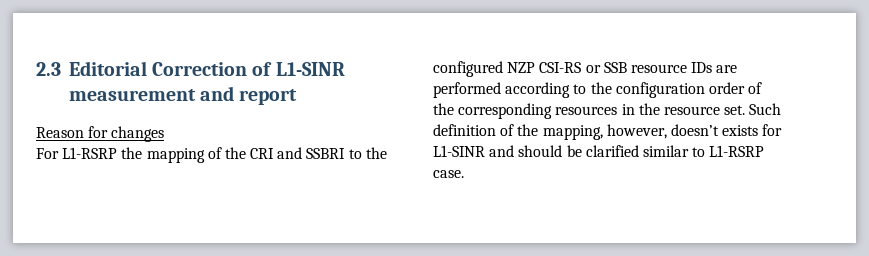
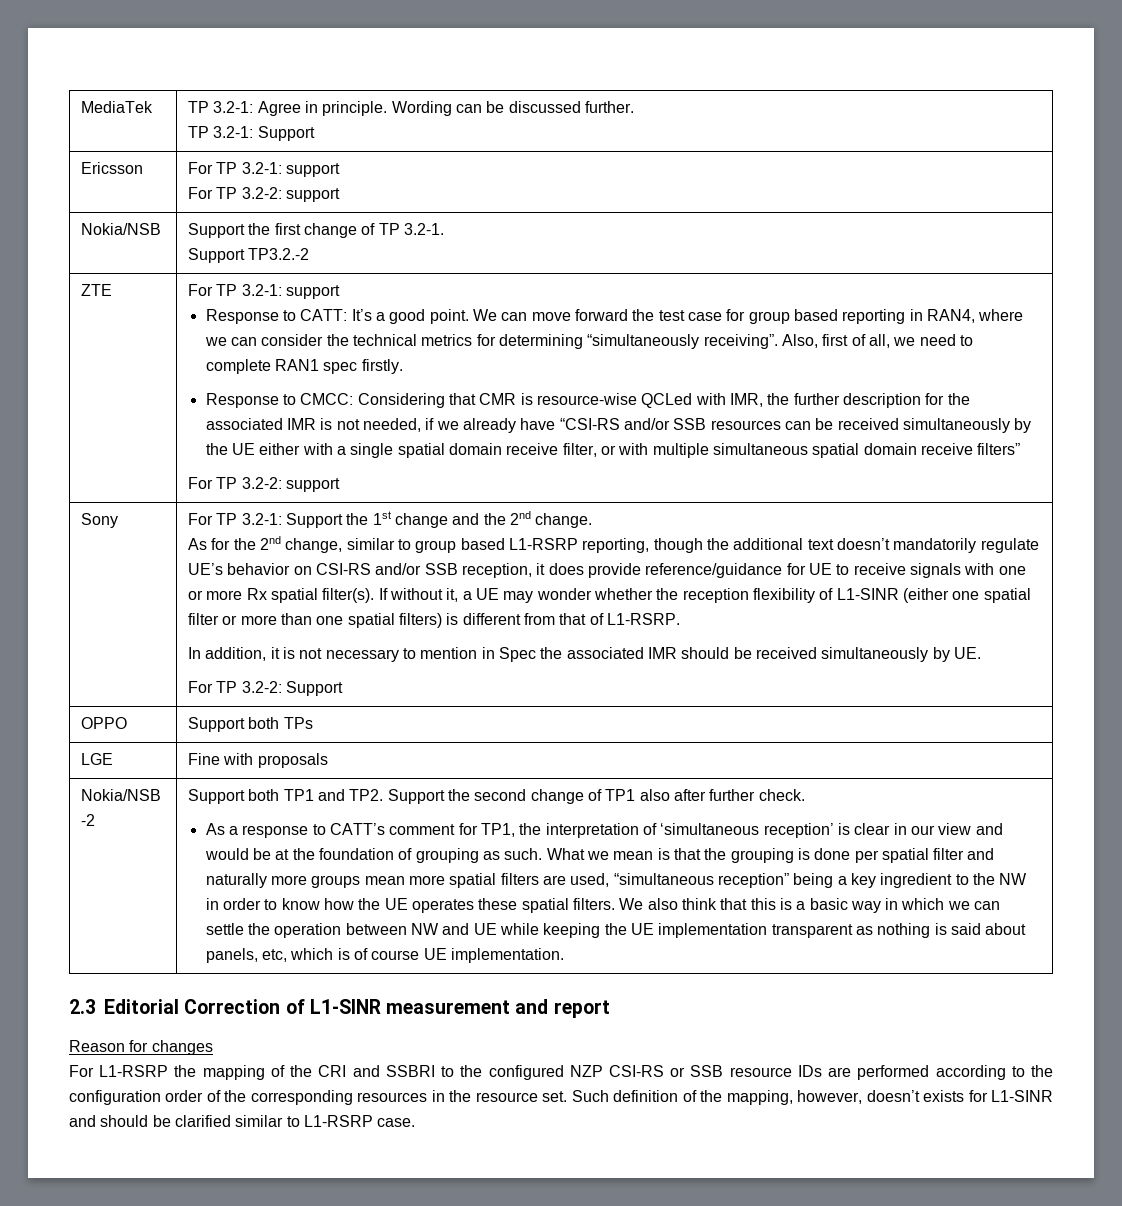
+ MediaTek | TP 3.2-1: Agree in principle. Wording can be discussed further.
+ TP 3.2-1: Support
+ Ericsson | For TP 3.2-1: support
+ For TP 3.2-2: support
+ Nokia/NSB | Support the first change of TP 3.2-1.
+ Support TP3.2.-2
+ ZTE | For TP 3.2-1: support
+ Response to CATT: It’s a good point. We can move forward the test case for group based reporting in RAN4, where we can consider the technical metrics for determining “simultaneously receiving”. Also, first of all, we need to complete RAN1 spec firstly.
+ Response to CMCC: Considering that CMR is resource-wise QCLed with IMR, the further description for the associated IMR is not needed, if we already have “CSI-RS and/or SSB resources can be received simultaneously by the UE either with a single spatial domain receive filter, or with multiple simultaneous spatial domain receive filters”
+ For TP 3.2-2: support
+ Sony | For TP 3.2-1: Support the 1st change and the 2nd change.
+ As for the 2nd change, similar to group based L1-RSRP reporting, though the additional text doesn’t mandatorily regulate UE’s behavior on CSI-RS and/or SSB reception, it does provide reference/guidance for UE to receive signals with one or more Rx spatial filter(s). If without it, a UE may wonder whether the reception flexibility of L1-SINR (either one spatial filter or more than one spatial filters) is different from that of L1-RSRP.
+ In addition, it is not necessary to mention in Spec the associated IMR should be received simultaneously by UE.
+ For TP 3.2-2: Support
+ OPPO | Support both TPs
+ LGE | Fine with proposals
+ Nokia/NSB -2 | Support both TP1 and TP2. Support the second change of TP1 also after further check.
+ As a response to CATT’s comment for TP1, the interpretation of ‘simultaneous reception’ is clear in our view and would be at the foundation of grouping as such. What we mean is that the grouping is done per spatial filter and naturally more groups mean more spatial filters are used, “simultaneous reception” being a key ingredient to the NW in order to know how the UE operates these spatial filters. We also think that this is a basic way in which we can settle the operation between NW and UE while keeping the UE implementation transparent as nothing is said about panels, etc, which is of course UE implementation.

